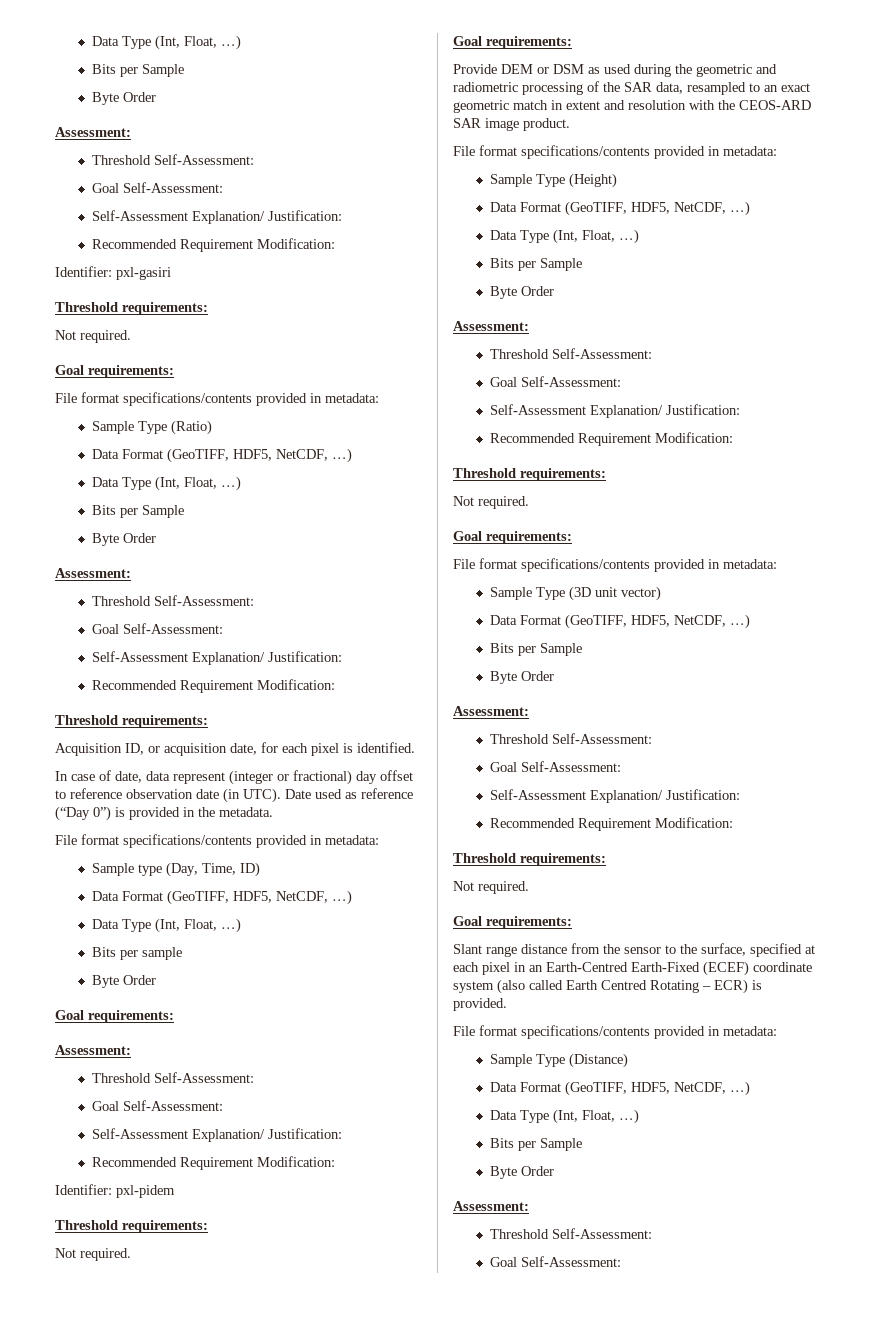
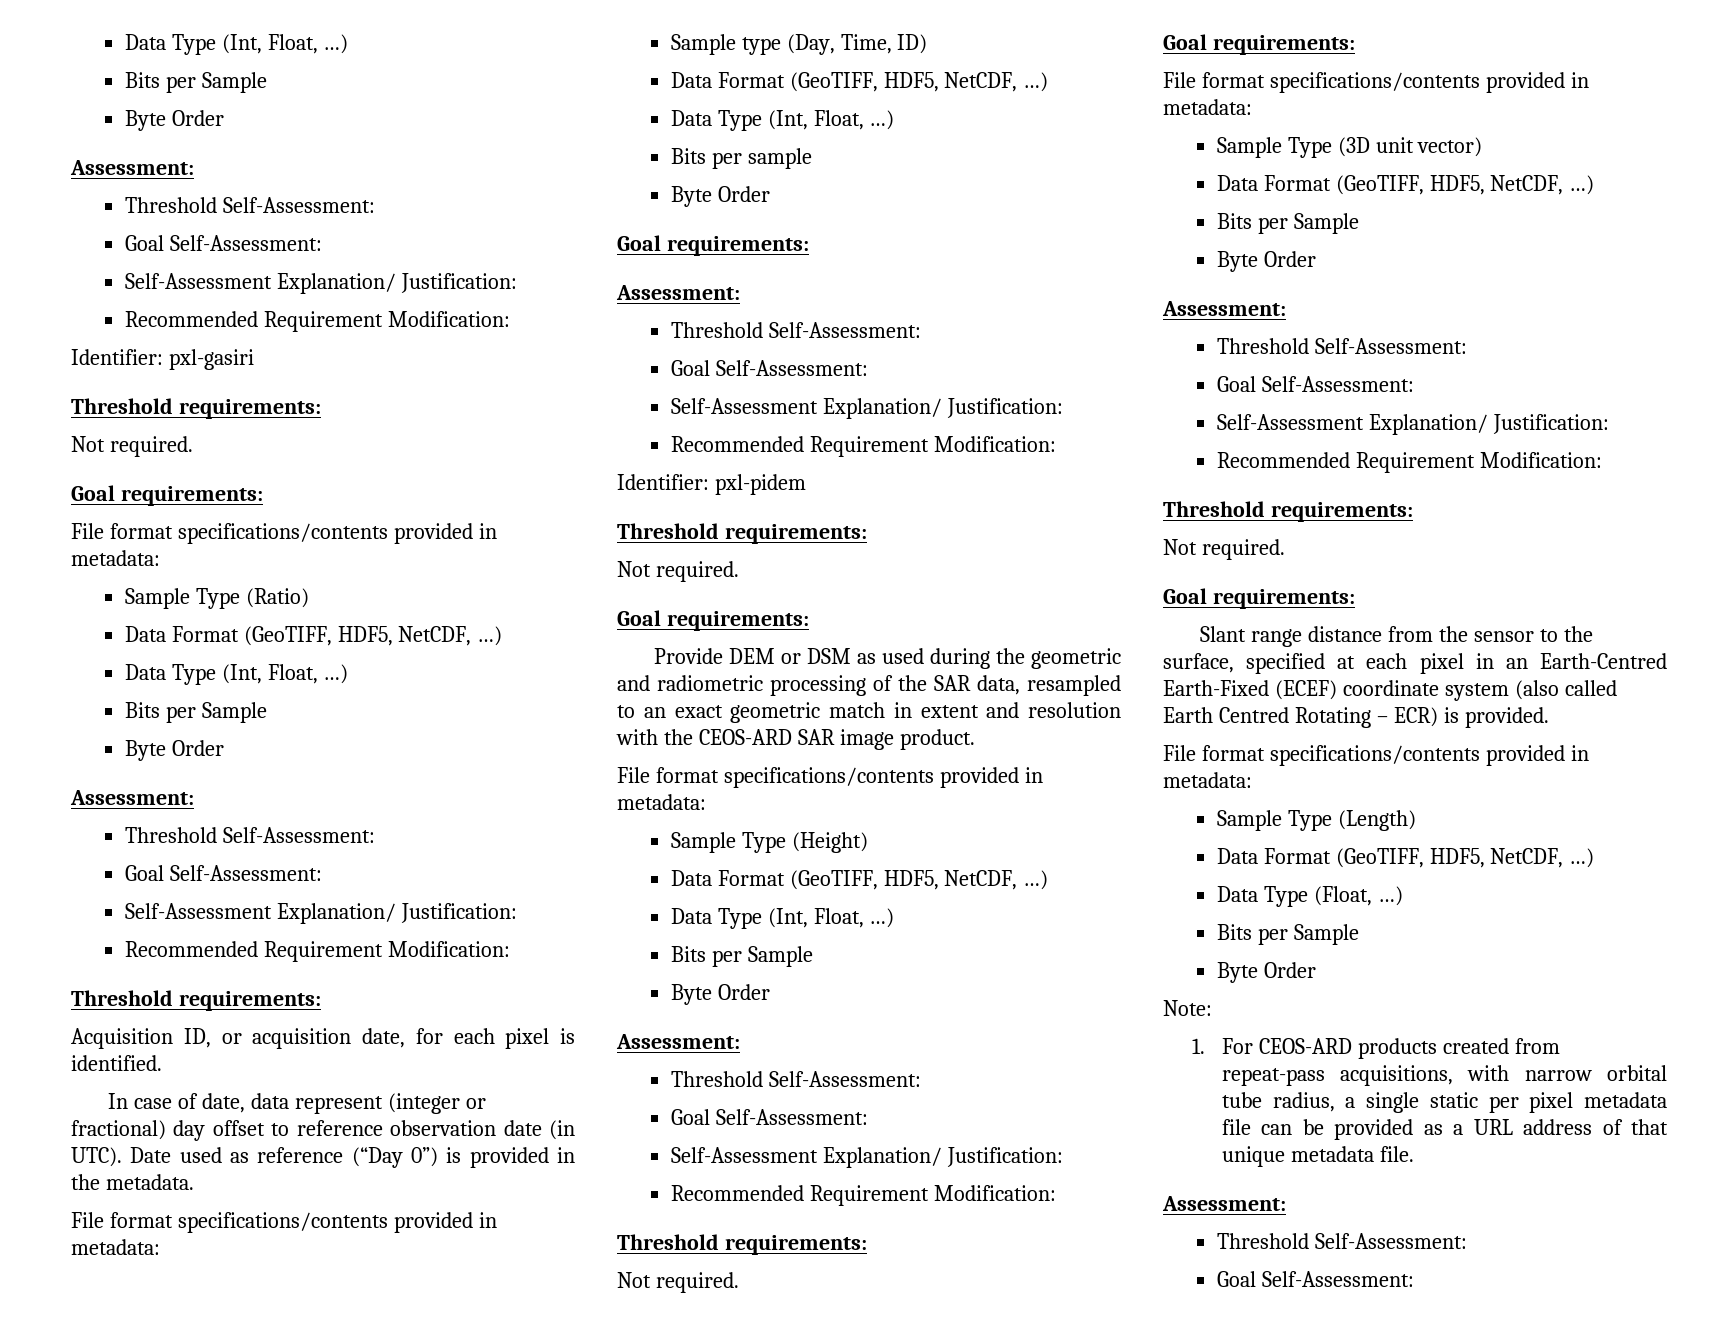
- Sample Type (Distance)
+ Sample Type (Length)
  Data Format (GeoTIFF, HDF5, NetCDF, …)
- Data Type (Int, Float, …)
+ Data Type (Float, …)
  Bits per Sample
  Byte Order
+ Note:
+ 1. For CEOS-ARD products created from repeat-pass acquisitions, with narrow orbital tube radius, a single static per pixel metadata file can be provided as a URL address of that unique metadata file.

